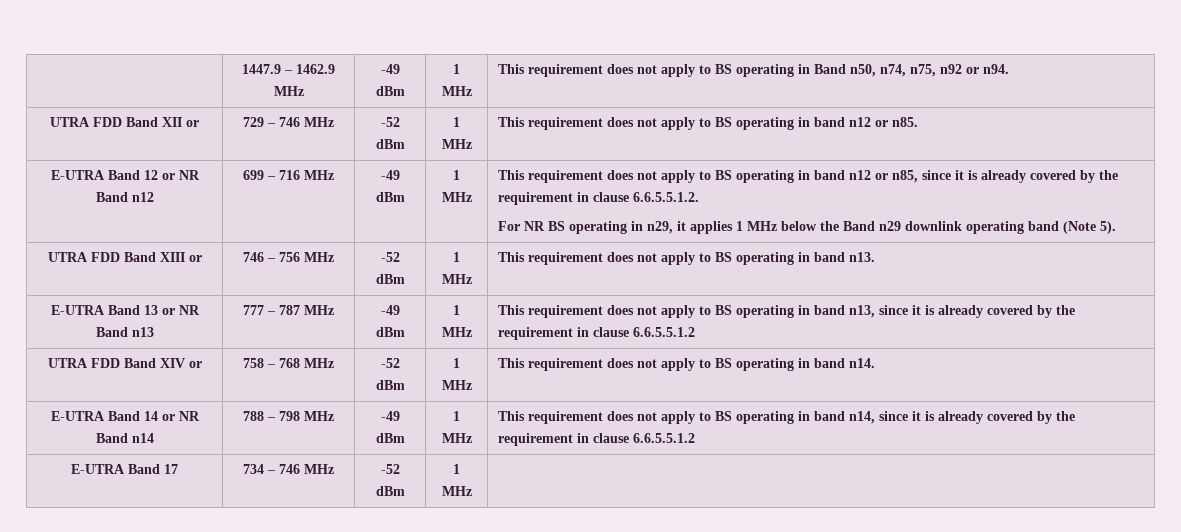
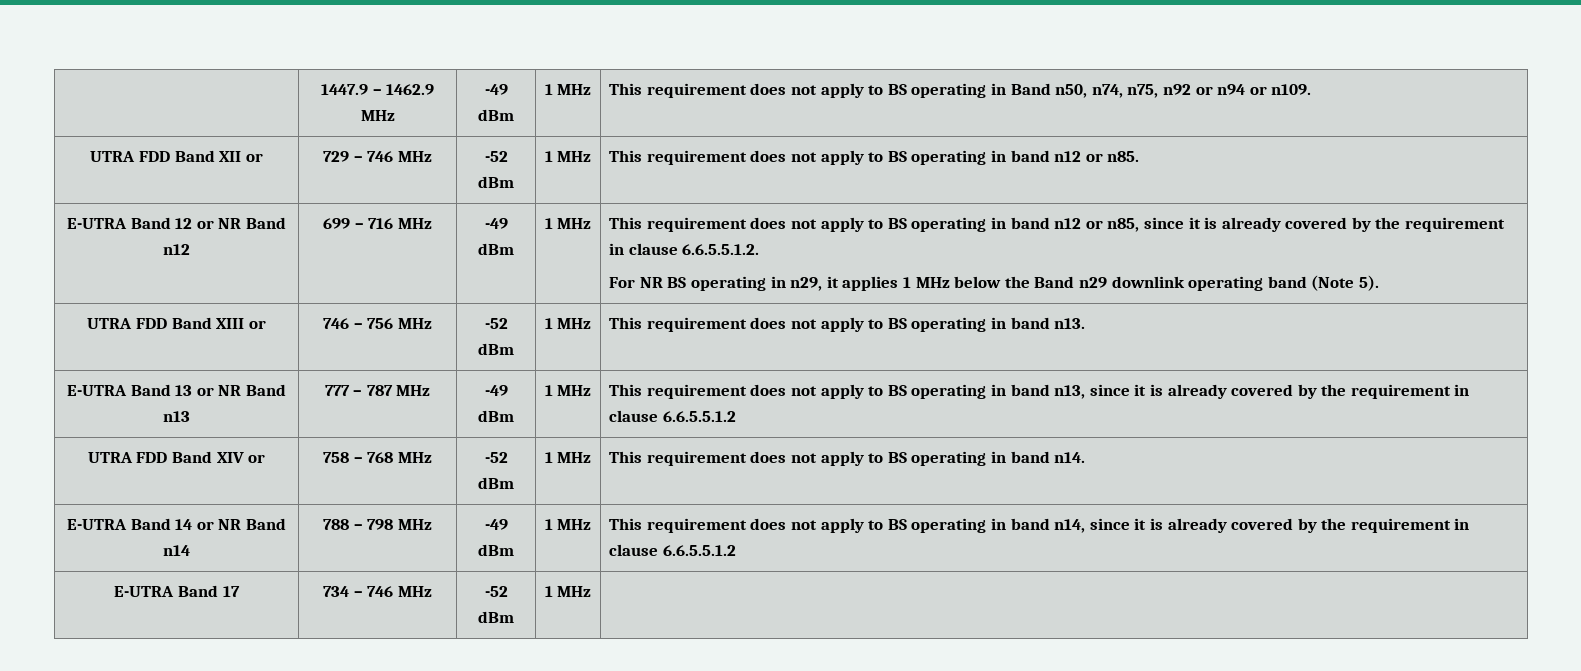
- | 1447.9 – 1462.9 MHz | -49 dBm | 1 MHz | This requirement does not apply to BS operating in Band n50, n74, n75, n92 or n94.
+ | 1447.9 – 1462.9 MHz | -49 dBm | 1 MHz | This requirement does not apply to BS operating in Band n50, n74, n75, n92 or n94 or n109.

